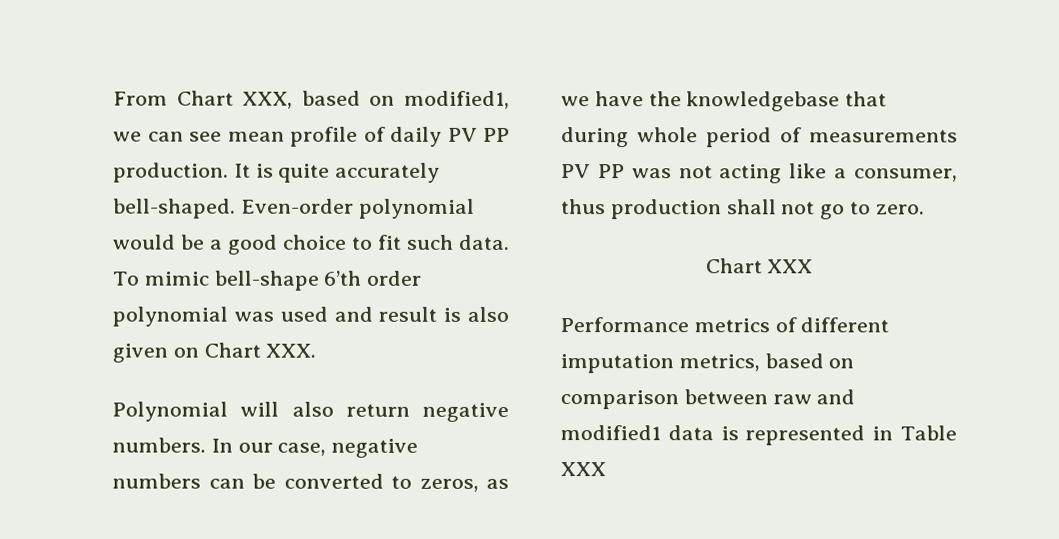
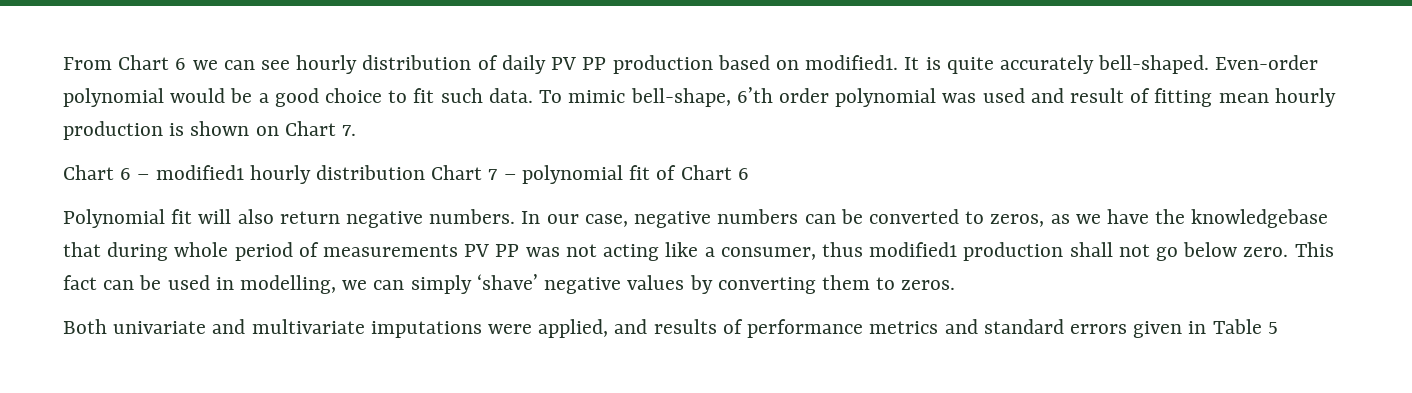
- From Chart XXX, based on modified1, we can see mean profile of daily PV PP production.
+ From Chart 6 we can see hourly distribution of daily PV PP production based on modified1.
- To mimic bell-shape 6’th order polynomial was used and result is also given on Chart XXX.
+ To mimic bell-shape, 6’th order polynomial was used and result of fitting mean hourly production is shown on Chart 7.
+ Chart 6 – modified1 hourly distribution Chart 7 – polynomial fit of Chart 6
- Polynomial will also return negative numbers.
+ Polynomial fit will also return negative numbers.
- In our case, negative numbers can be converted to zeros, as we have the knowledgebase that during whole period of measurements PV PP was not acting like a consumer, thus production shall not go to zero.
- Chart XXX
- Performance metrics of different imputation metrics, based on comparison between raw and modified1 data is represented in Table XXX
+ In our case, negative numbers can be converted to zeros, as we have the knowledgebase that during whole period of measurements PV PP was not acting like a consumer, thus modified1 production shall not go below zero. This fact can be used in modelling, we can simply ‘shave’ negative values by converting them to zeros.
+ Both univariate and multivariate imputations were applied, and results of performance metrics and standard errors given in Table 5

